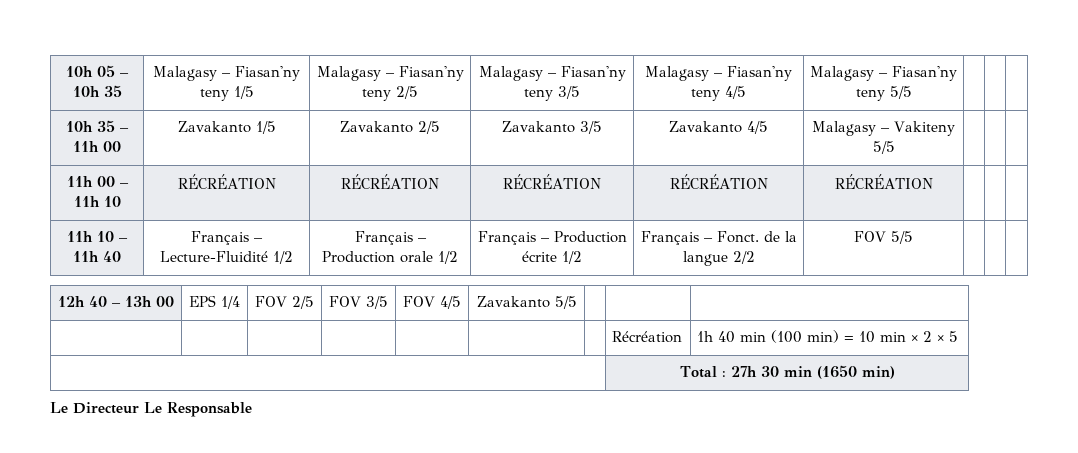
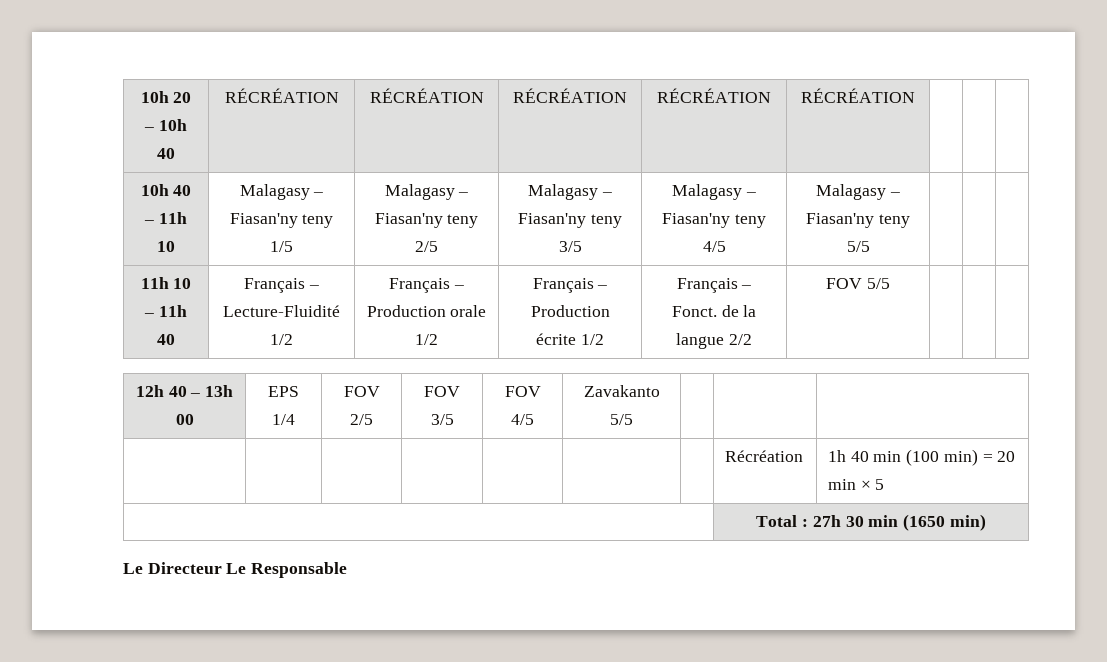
- 10h 05 – 10h 35 | Malagasy – Fiasan'ny teny 1/5 | Malagasy – Fiasan'ny teny 2/5 | Malagasy – Fiasan'ny teny 3/5 | Malagasy – Fiasan'ny teny 4/5 | Malagasy – Fiasan'ny teny 5/5 | | |
+ 10h 20 – 10h 40 | RÉCRÉATION | RÉCRÉATION | RÉCRÉATION | RÉCRÉATION | RÉCRÉATION | | |
+ 10h 40 – 11h 10 | Malagasy – Fiasan'ny teny 1/5 | Malagasy – Fiasan'ny teny 2/5 | Malagasy – Fiasan'ny teny 3/5 | Malagasy – Fiasan'ny teny 4/5 | Malagasy – Fiasan'ny teny 5/5 | | |
- 10h 35 – 11h 00 | Zavakanto 1/5 | Zavakanto 2/5 | Zavakanto 3/5 | Zavakanto 4/5 | Malagasy – Vakiteny 5/5 | | |
- 11h 00 – 11h 10 | RÉCRÉATION | RÉCRÉATION | RÉCRÉATION | RÉCRÉATION | RÉCRÉATION | | |
- | | | | | | | Récréation | 1h 40 min (100 min) = 10 min × 2 × 5
+ | | | | | | | Récréation | 1h 40 min (100 min) = 20 min × 5

